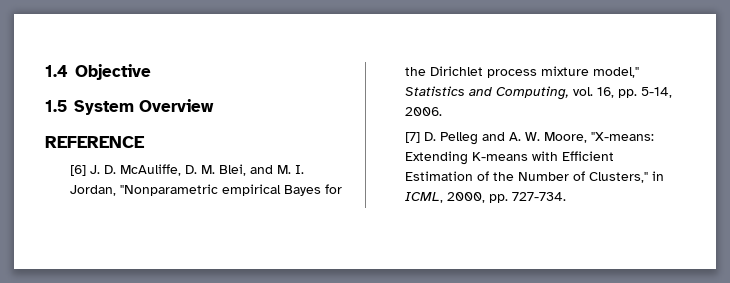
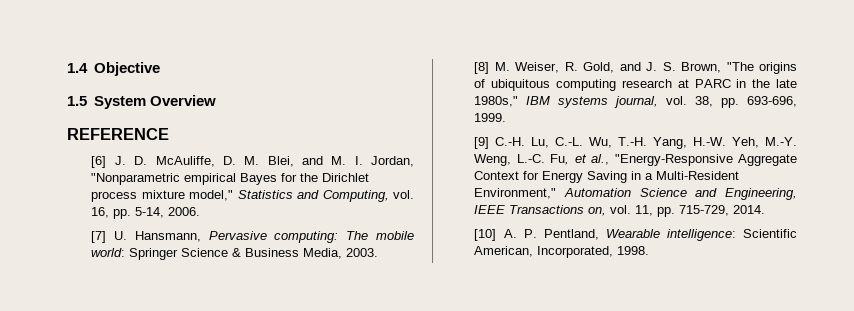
- [7] D. Pelleg and A. W. Moore, "X-means: Extending K-means with Efficient Estimation of the Number of Clusters," in ICML, 2000, pp. 727-734.
+ [7] U. Hansmann, Pervasive computing: The mobile world: Springer Science & Business Media, 2003.
+ [8] M. Weiser, R. Gold, and J. S. Brown, "The origins of ubiquitous computing research at PARC in the late 1980s," IBM systems journal, vol. 38, pp. 693-696, 1999.
+ [9] C.-H. Lu, C.-L. Wu, T.-H. Yang, H.-W. Yeh, M.-Y. Weng, L.-C. Fu, et al., "Energy-Responsive Aggregate Context for Energy Saving in a Multi-Resident Environment," Automation Science and Engineering, IEEE Transactions on, vol. 11, pp. 715-729, 2014.
+ [10] A. P. Pentland, Wearable intelligence: Scientific American, Incorporated, 1998.

